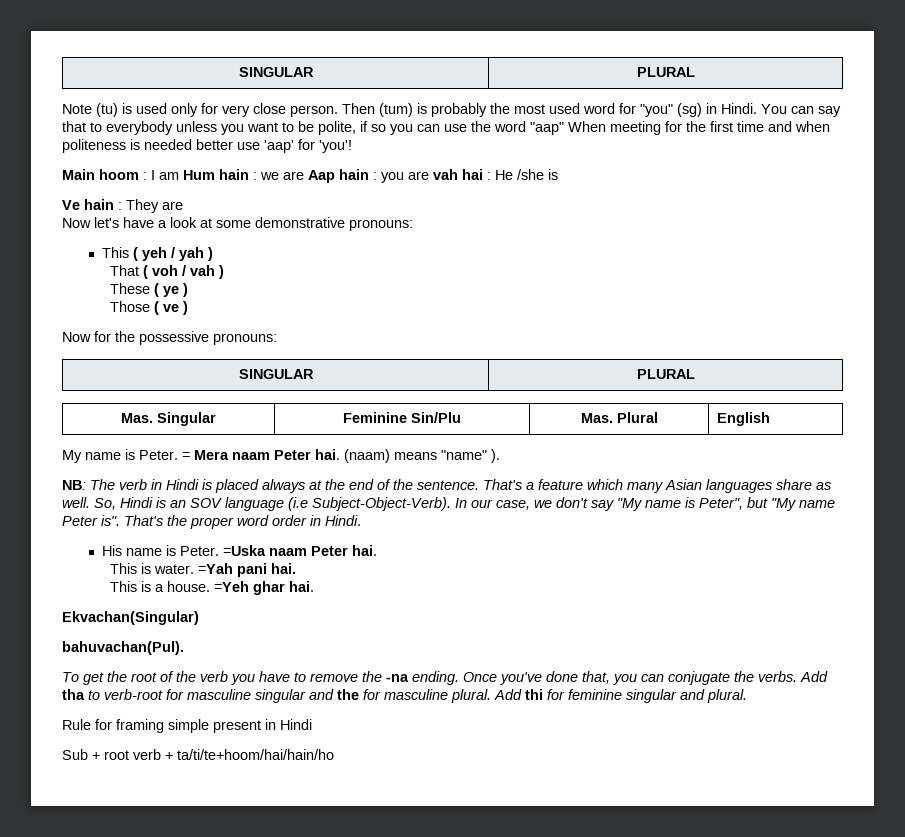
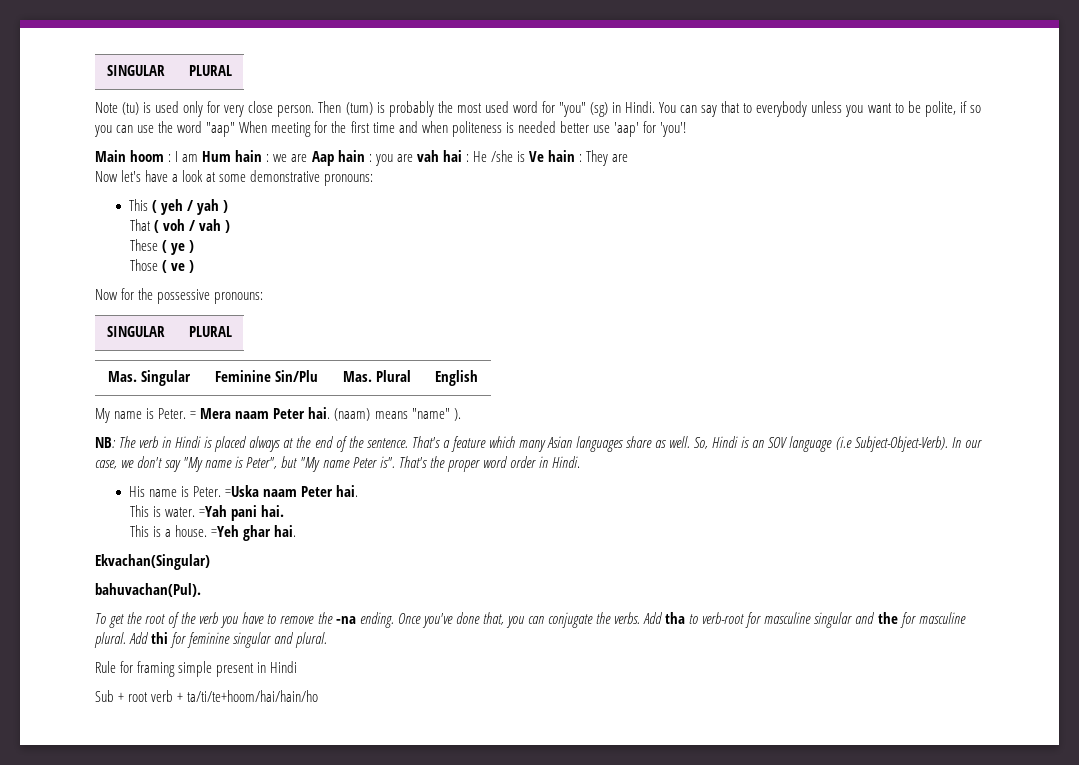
- Main hoom : I am Hum hain : we are Aap hain : you are vah hai : He /she is
- Ve hain : They are
+ Main hoom : I am Hum hain : we are Aap hain : you are vah hai : He /she is Ve hain : They are

